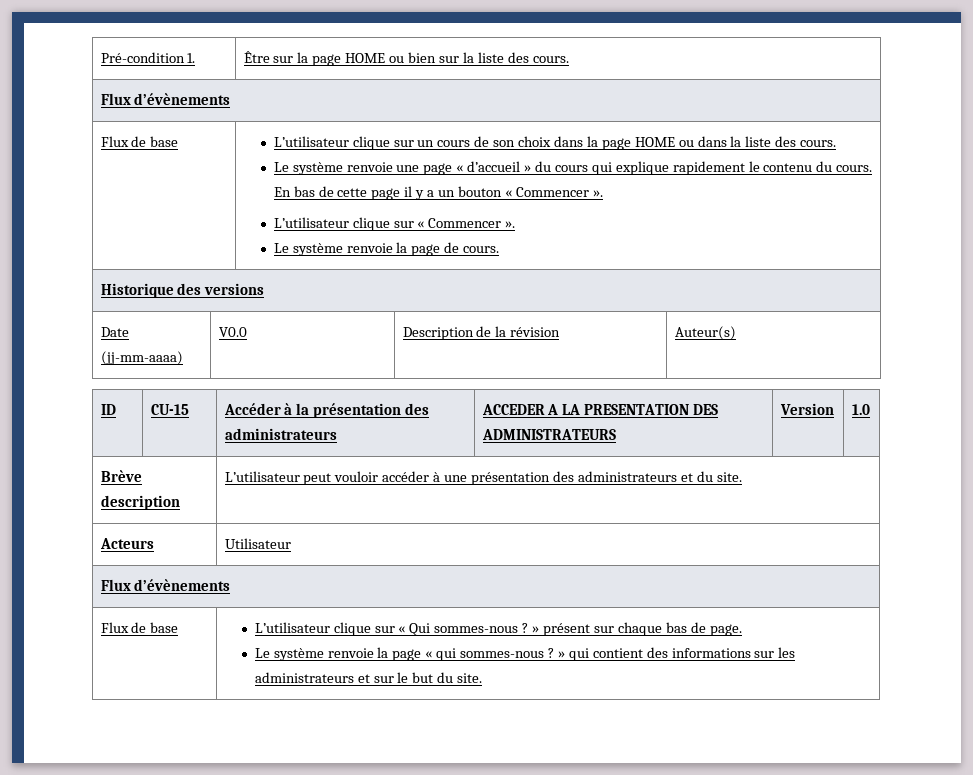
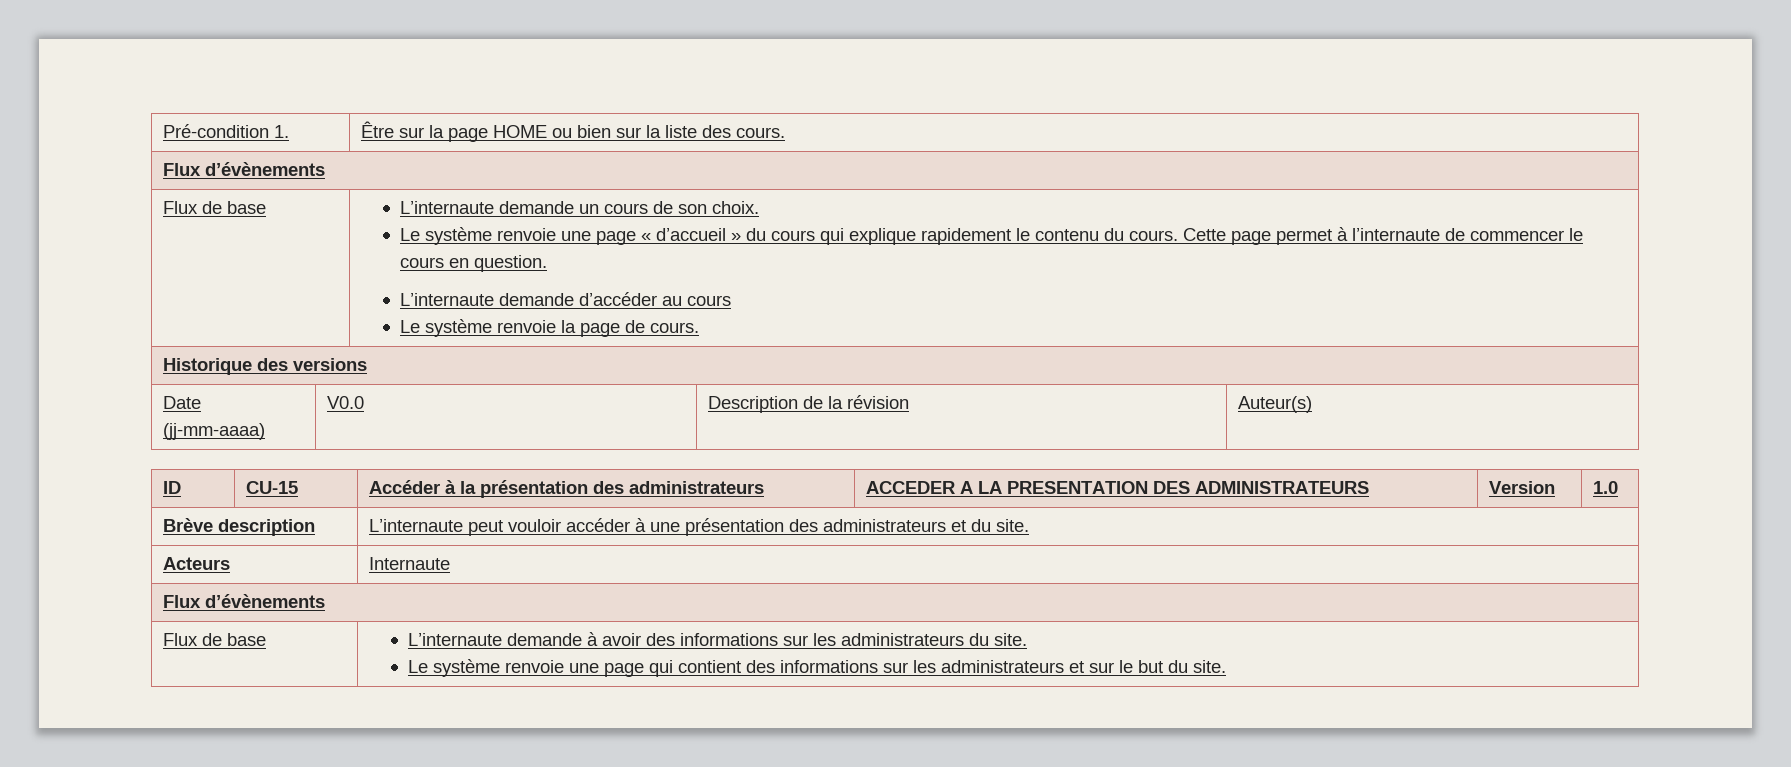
- L’utilisateur clique sur un cours de son choix dans la page HOME ou dans la liste des cours.
+ L’internaute demande un cours de son choix.
- En bas de cette page il y a un bouton « Commencer ».
- L’utilisateur clique sur « Commencer ».
+ Cette page permet à l’internaute de commencer le cours en question.
+ L’internaute demande d’accéder au cours
- Brève description | L’utilisateur peut vouloir accéder à une présentation des administrateurs et du site.
+ Brève description | L’internaute peut vouloir accéder à une présentation des administrateurs et du site.
- Acteurs | Utilisateur
+ Acteurs | Internaute
  Flux d’évènements
- Flux de base | L’utilisateur clique sur « Qui sommes-nous ? » présent sur chaque bas de page.
- Le système renvoie la page « qui sommes-nous ? » qui contient des informations sur les administrateurs et sur le but du site.
+ Flux de base | L’internaute demande à avoir des informations sur les administrateurs du site.
+ Le système renvoie une page qui contient des informations sur les administrateurs et sur le but du site.

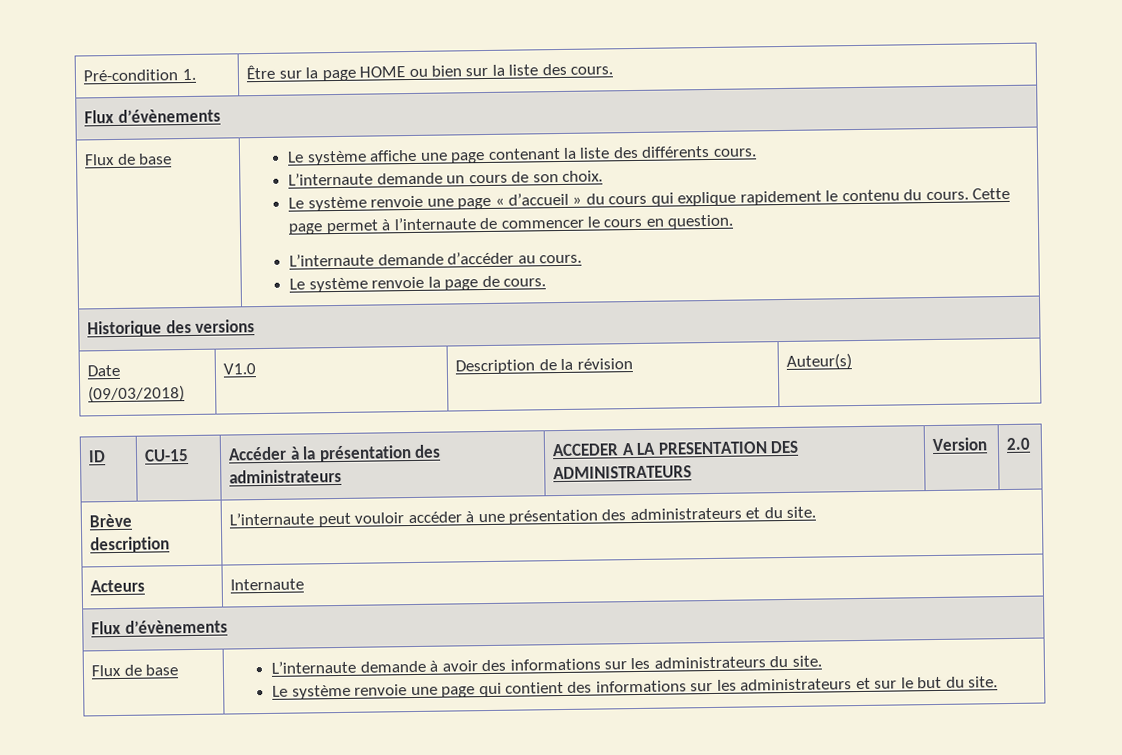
+ Le système affiche une page contenant la liste des différents cours.
- L’internaute demande d’accéder au cours
+ L’internaute demande d’accéder au cours.
- Date (jj-mm-aaaa) | V0.0 | Description de la révision | Auteur(s)
+ Date (09/03/2018) | V1.0 | Description de la révision | Auteur(s)
- ID | CU-15 | Accéder à la présentation des administrateurs | ACCEDER A LA PRESENTATION DES ADMINISTRATEURS | Version | 1.0
+ ID | CU-15 | Accéder à la présentation des administrateurs | ACCEDER A LA PRESENTATION DES ADMINISTRATEURS | Version | 2.0

